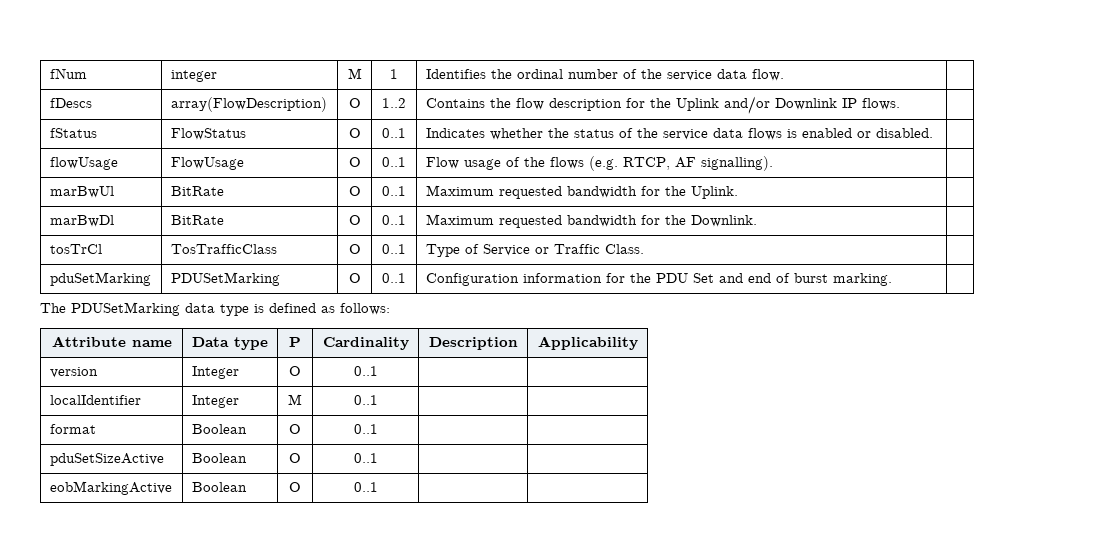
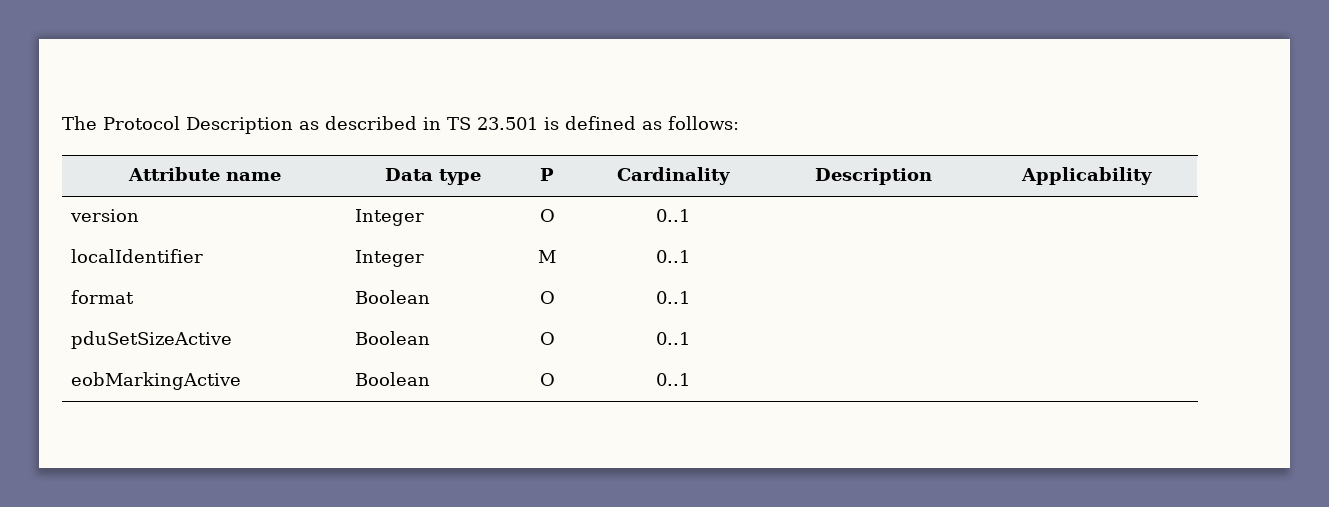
- fNum | integer | M | 1 | Identifies the ordinal number of the service data flow. |
- fDescs | array(FlowDescription) | O | 1..2 | Contains the flow description for the Uplink and/or Downlink IP flows. |
- fStatus | FlowStatus | O | 0..1 | Indicates whether the status of the service data flows is enabled or disabled. |
- flowUsage | FlowUsage | O | 0..1 | Flow usage of the flows (e.g. RTCP, AF signalling). |
- marBwUl | BitRate | O | 0..1 | Maximum requested bandwidth for the Uplink. |
- marBwDl | BitRate | O | 0..1 | Maximum requested bandwidth for the Downlink. |
- tosTrCl | TosTrafficClass | O | 0..1 | Type of Service or Traffic Class. |
- pduSetMarking | PDUSetMarking | O | 0..1 | Configuration information for the PDU Set and end of burst marking. |
- The PDUSetMarking data type is defined as follows:
+ The Protocol Description as described in TS 23.501 is defined as follows:

